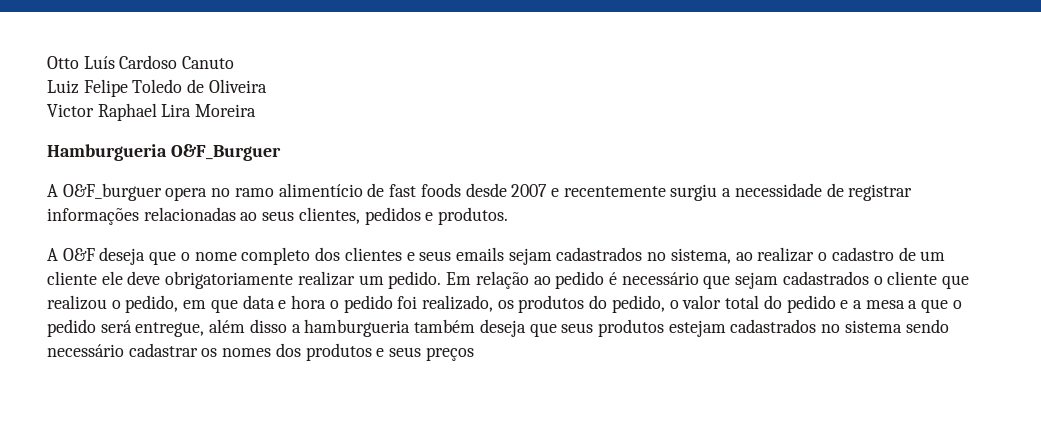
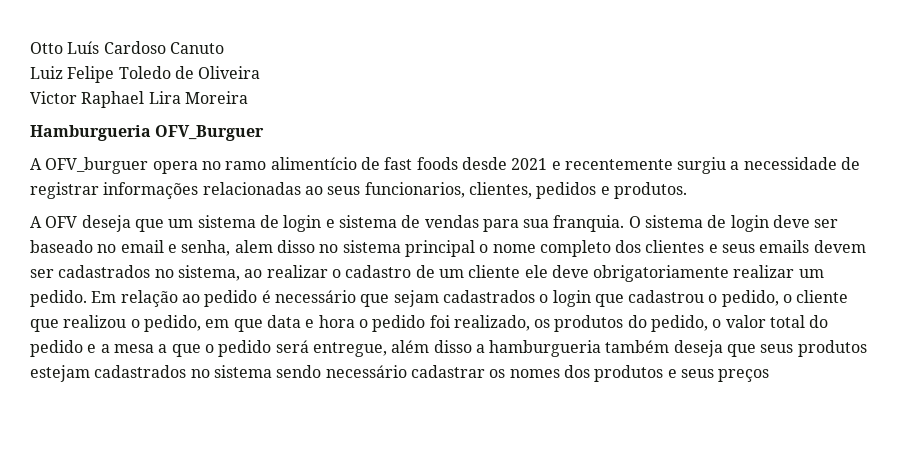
- Hamburgueria O&F_Burguer
- A O&F_burguer opera no ramo alimentício de fast foods desde 2007 e recentemente surgiu a necessidade de registrar informações relacionadas ao seus clientes, pedidos e produtos.
+ Hamburgueria OFV_Burguer
+ A OFV_burguer opera no ramo alimentício de fast foods desde 2021 e recentemente surgiu a necessidade de registrar informações relacionadas ao seus funcionarios, clientes, pedidos e produtos.
- A O&F deseja que o nome completo dos clientes e seus emails sejam cadastrados no sistema, ao realizar o cadastro de um cliente ele deve obrigatoriamente realizar um pedido.
+ A OFV deseja que um sistema de login e sistema de vendas para sua franquia. O sistema de login deve ser baseado no email e senha, alem disso no sistema principal o nome completo dos clientes e seus emails devem ser cadastrados no sistema, ao realizar o cadastro de um cliente ele deve obrigatoriamente realizar um pedido.
- Em relação ao pedido é necessário que sejam cadastrados o cliente que realizou o pedido, em que data e hora o pedido foi realizado, os produtos do pedido, o valor total do pedido e a mesa a que o pedido será entregue, além disso a hamburgueria também deseja que seus produtos estejam cadastrados no sistema sendo necessário cadastrar os nomes dos produtos e seus preços
+ Em relação ao pedido é necessário que sejam cadastrados o login que cadastrou o pedido, o cliente que realizou o pedido, em que data e hora o pedido foi realizado, os produtos do pedido, o valor total do pedido e a mesa a que o pedido será entregue, além disso a hamburgueria também deseja que seus produtos estejam cadastrados no sistema sendo necessário cadastrar os nomes dos produtos e seus preços

